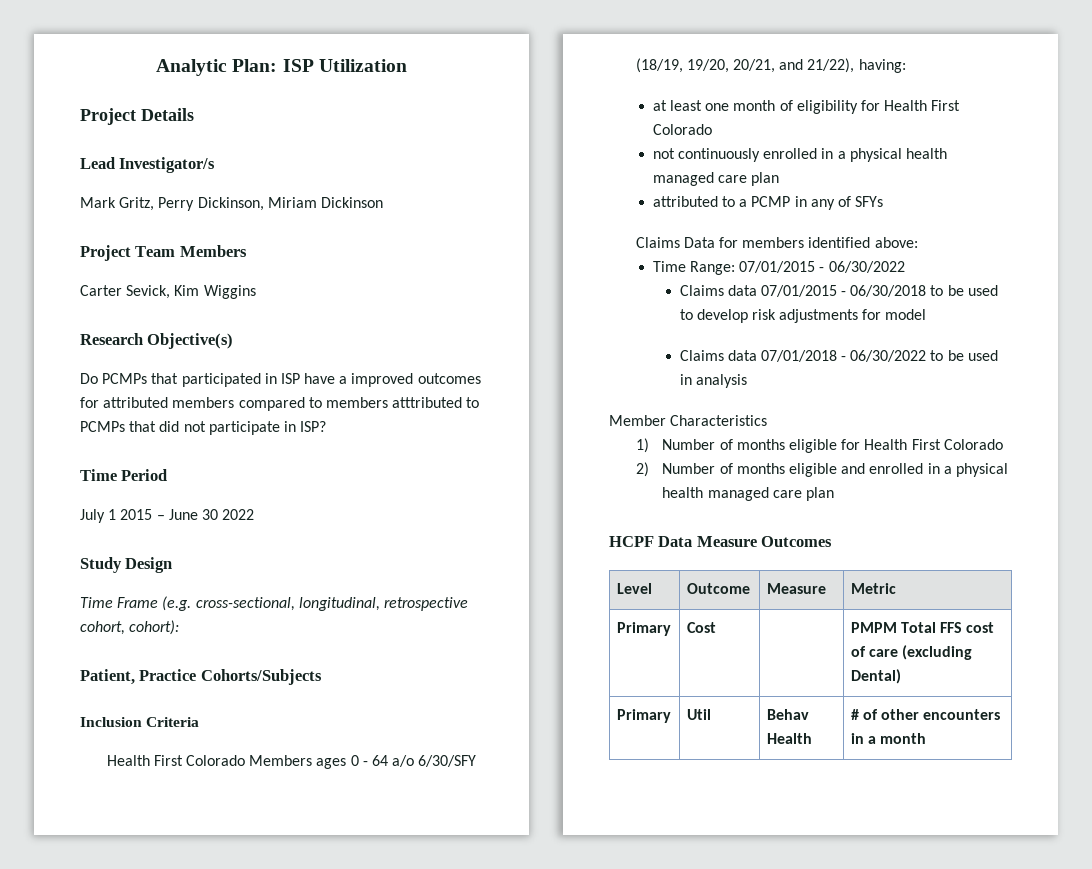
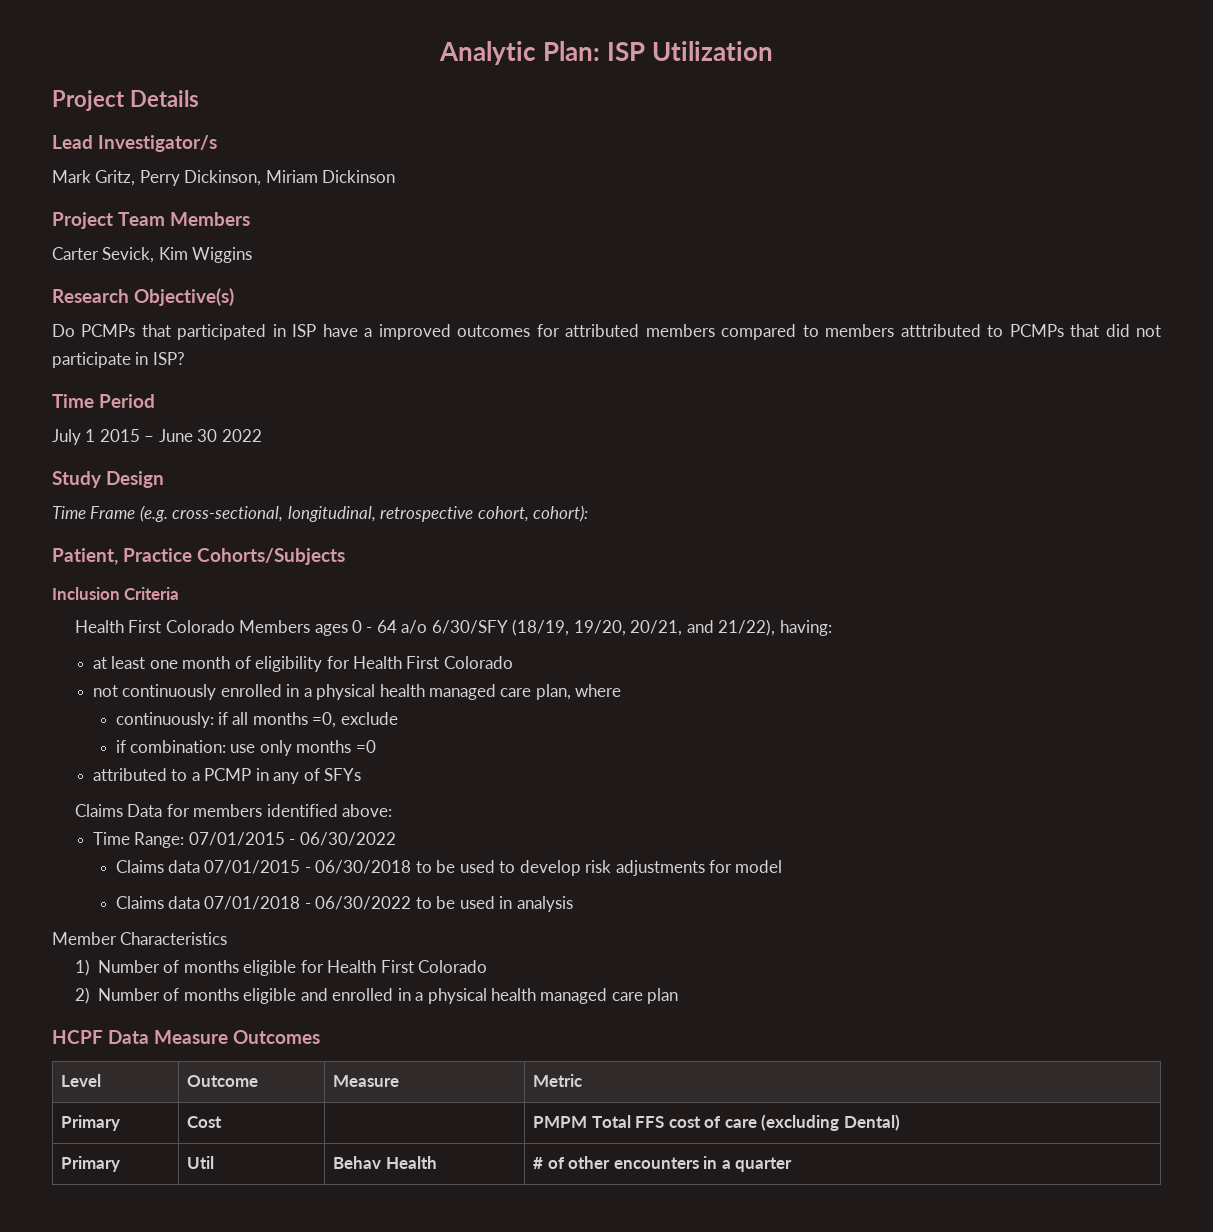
- not continuously enrolled in a physical health managed care plan
+ not continuously enrolled in a physical health managed care plan, where
+ continuously: if all months =0, exclude
+ if combination: use only months =0
- Primary | Util | Behav Health | # of other encounters in a month
+ Primary | Util | Behav Health | # of other encounters in a quarter

